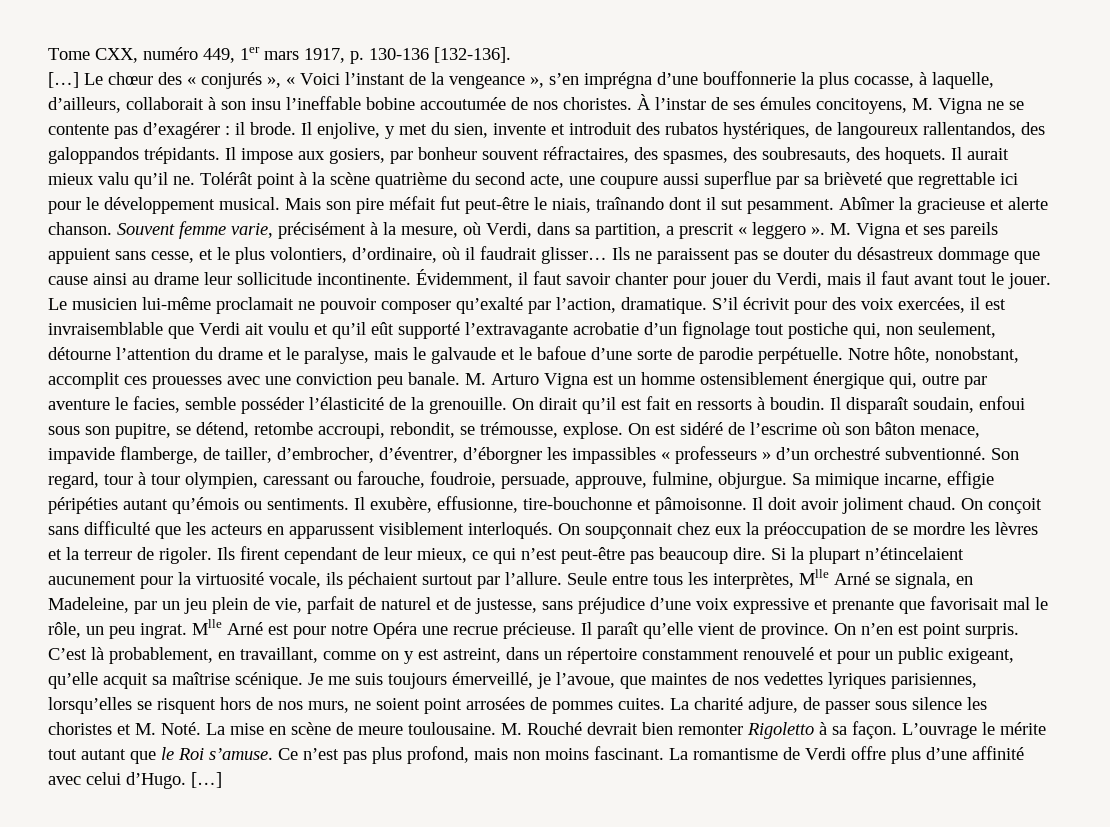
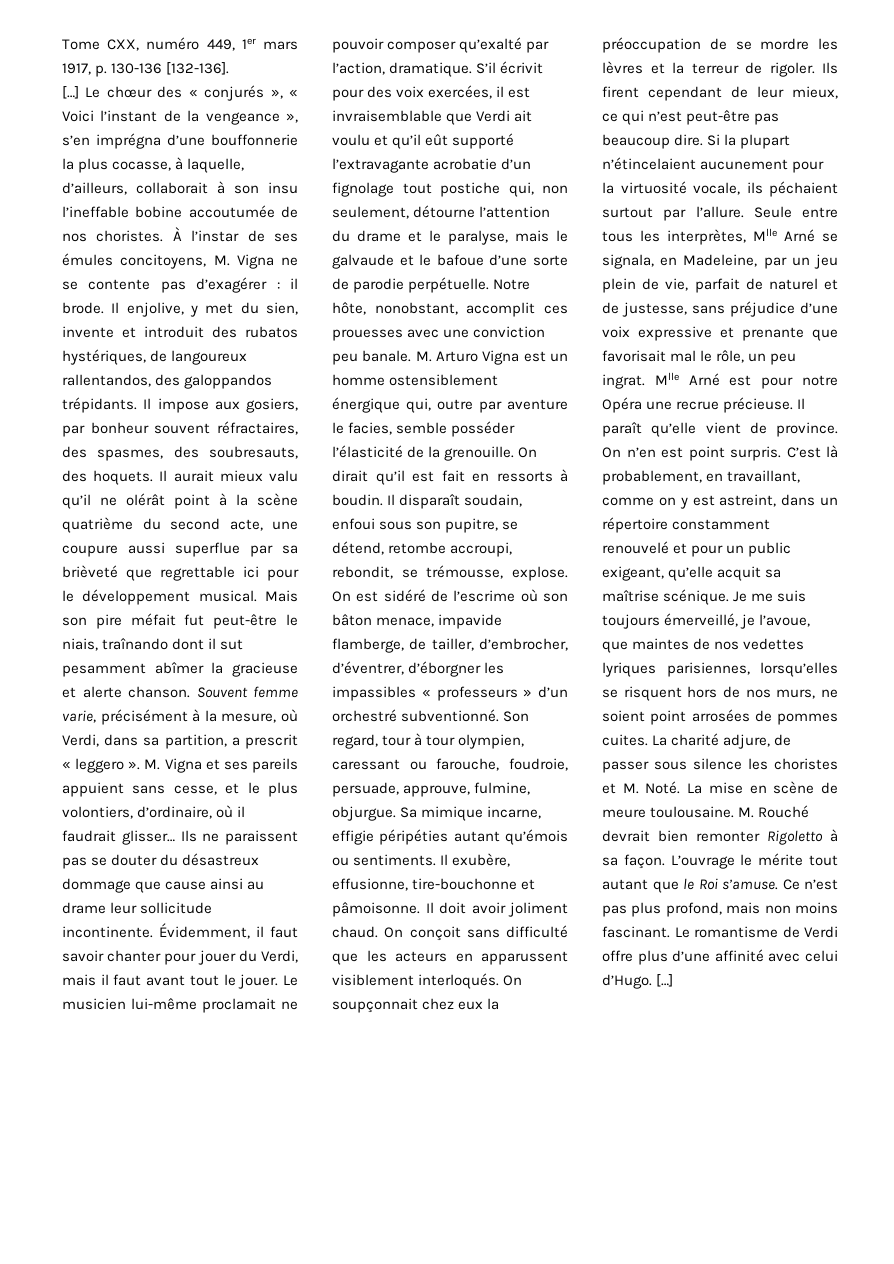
- Il aurait mieux valu qu’il ne. Tolérât point à la scène quatrième du second acte, une coupure aussi superflue par sa brièveté que regrettable ici pour le développement musical.
+ Il aurait mieux valu qu’il ne olérât point à la scène quatrième du second acte, une coupure aussi superflue par sa brièveté que regrettable ici pour le développement musical.
- Mais son pire méfait fut peut-être le niais, traînando dont il sut pesamment. Abîmer la gracieuse et alerte chanson.
+ Mais son pire méfait fut peut-être le niais, traînando dont il sut pesamment abîmer la gracieuse et alerte chanson.
- La romantisme de Verdi offre plus d’une affinité avec celui d’Hugo.
+ Le romantisme de Verdi offre plus d’une affinité avec celui d’Hugo.

